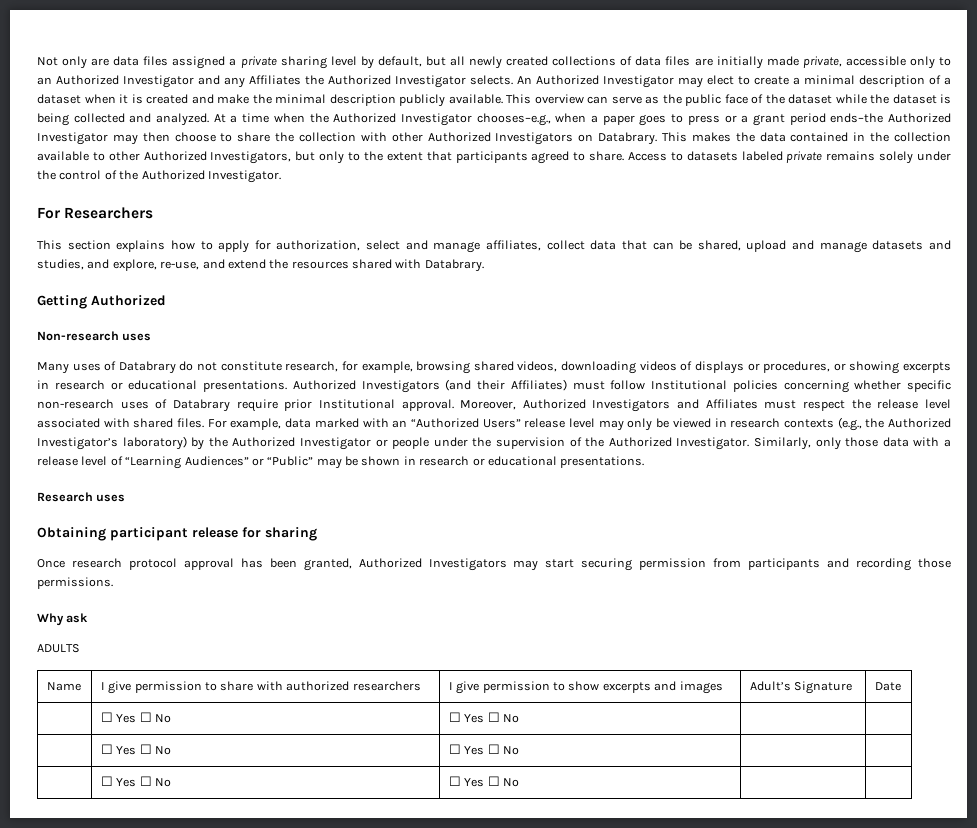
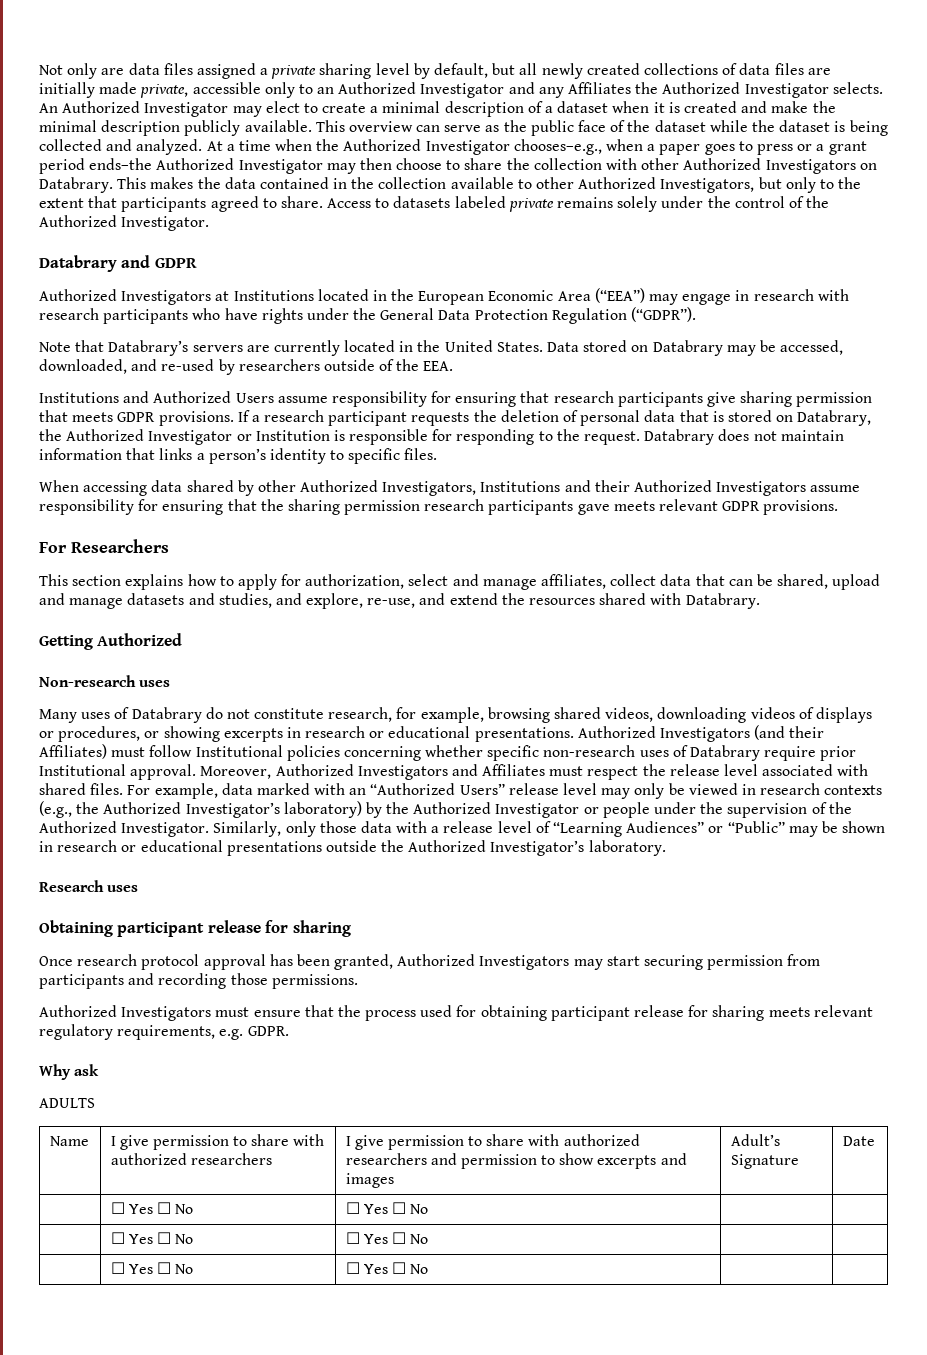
+ Databrary and GDPR
+ Authorized Investigators at Institutions located in the European Economic Area (“EEA”) may engage in research with research participants who have rights under the General Data Protection Regulation (“GDPR”).
+ Note that Databrary’s servers are currently located in the United States. Data stored on Databrary may be accessed, downloaded, and re-used by researchers outside of the EEA.
+ Institutions and Authorized Users assume responsibility for ensuring that research participants give sharing permission that meets GDPR provisions. If a research participant requests the deletion of personal data that is stored on Databrary, the Authorized Investigator or Institution is responsible for responding to the request. Databrary does not maintain information that links a person’s identity to specific files.
+ When accessing data shared by other Authorized Investigators, Institutions and their Authorized Investigators assume responsibility for ensuring that the sharing permission research participants gave meets relevant GDPR provisions.
- Similarly, only those data with a release level of “Learning Audiences” or “Public” may be shown in research or educational presentations.
+ Similarly, only those data with a release level of “Learning Audiences” or “Public” may be shown in research or educational presentations outside the Authorized Investigator’s laboratory.
+ Authorized Investigators must ensure that the process used for obtaining participant release for sharing meets relevant regulatory requirements, e.g. GDPR.
- Name | I give permission to share with authorized researchers | I give permission to show excerpts and images | Adult’s Signature | Date
+ Name | I give permission to share with authorized researchers | I give permission to share with authorized researchers and permission to show excerpts and images | Adult’s Signature | Date

